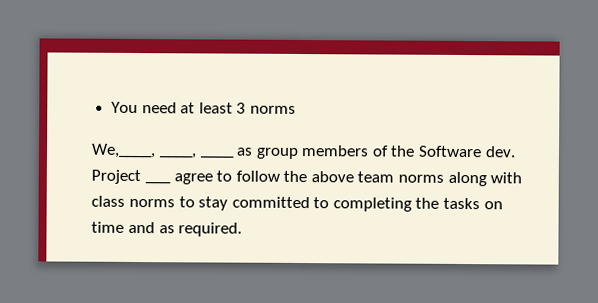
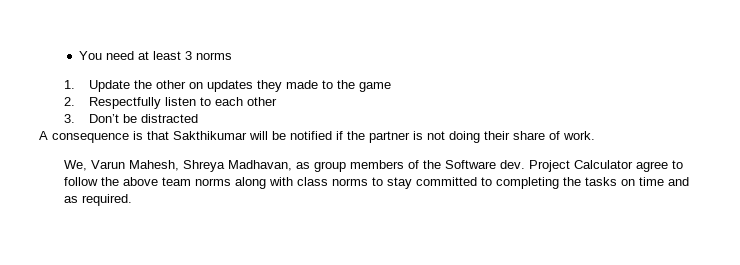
- We,____, ____, ____ as group members of the Software dev.
+ 1. Update the other on updates they made to the game
+ 2. Respectfully listen to each other
+ 3. Don’t be distracted
+ A consequence is that Sakthikumar will be notified if the partner is not doing their share of work.
+ We, Varun Mahesh, Shreya Madhavan, as group members of the Software dev.
- Project ___ agree to follow the above team norms along with class norms to stay committed to completing the tasks on time and as required.
+ Project Calculator agree to follow the above team norms along with class norms to stay committed to completing the tasks on time and as required.

